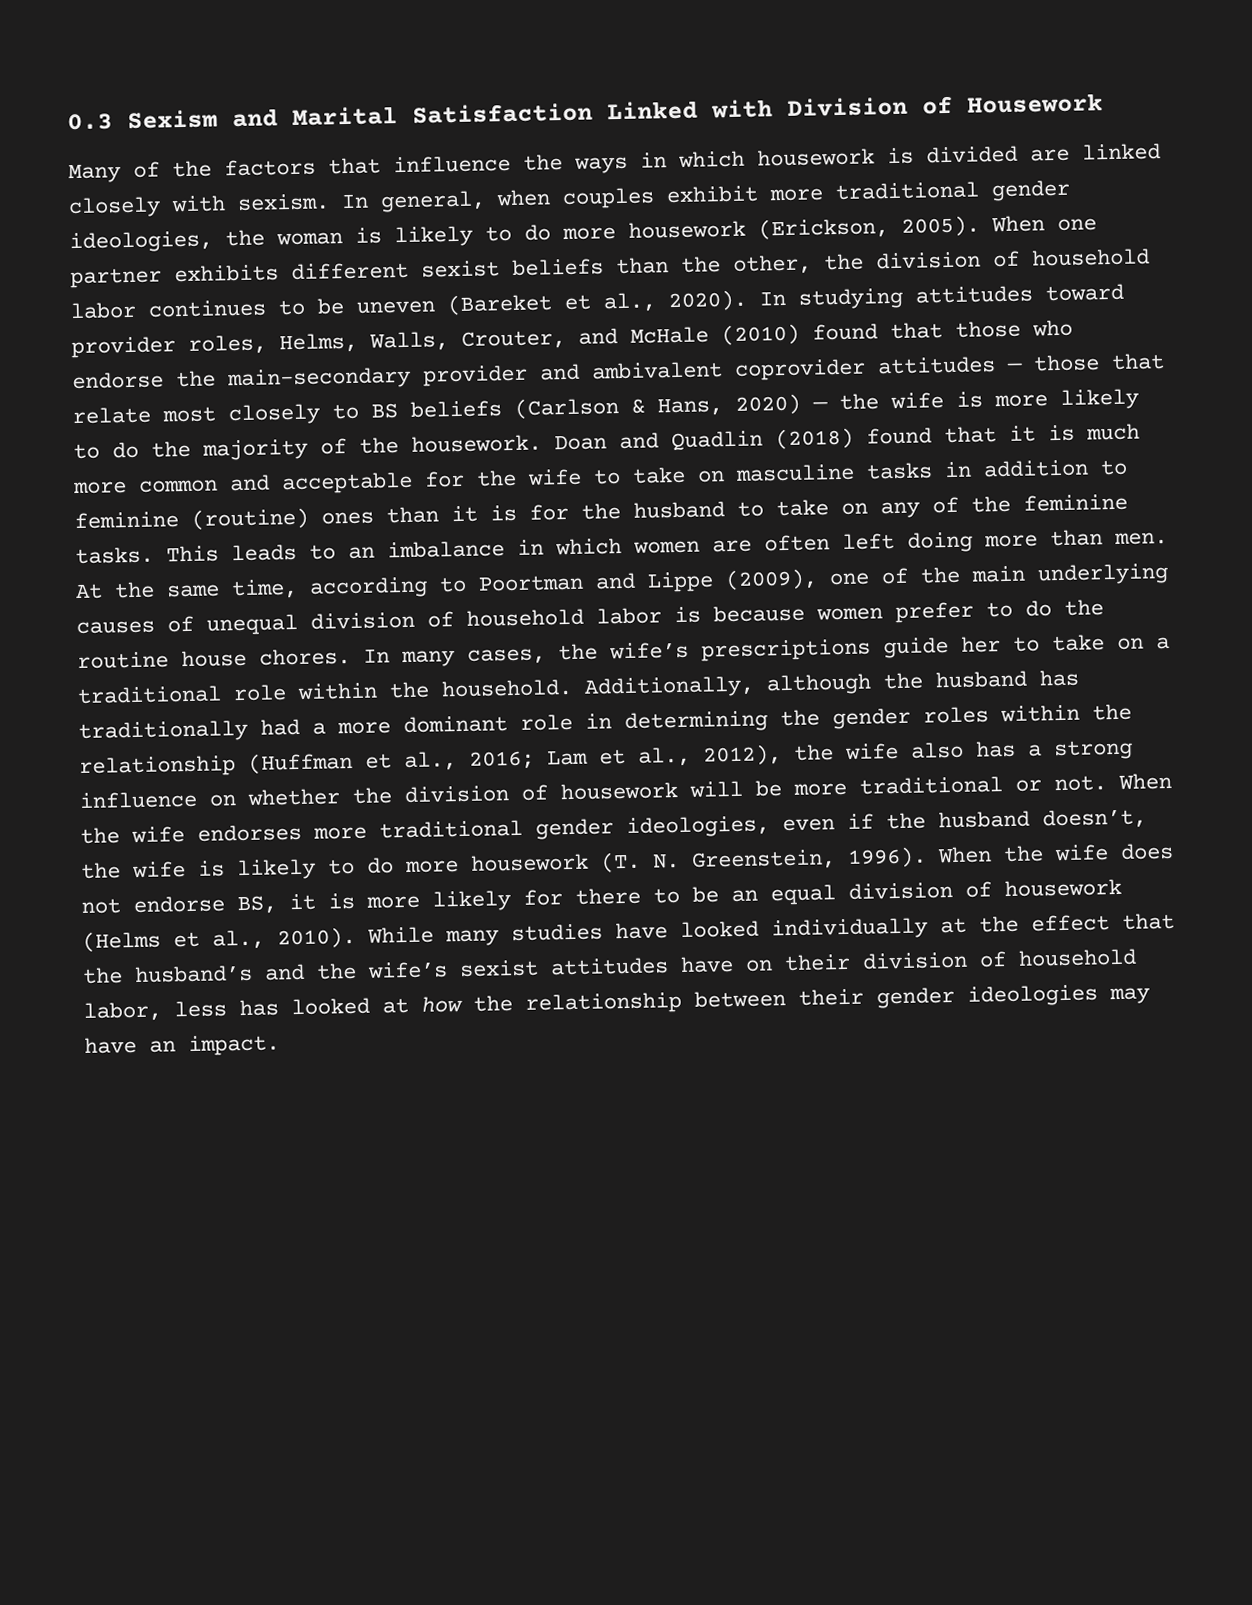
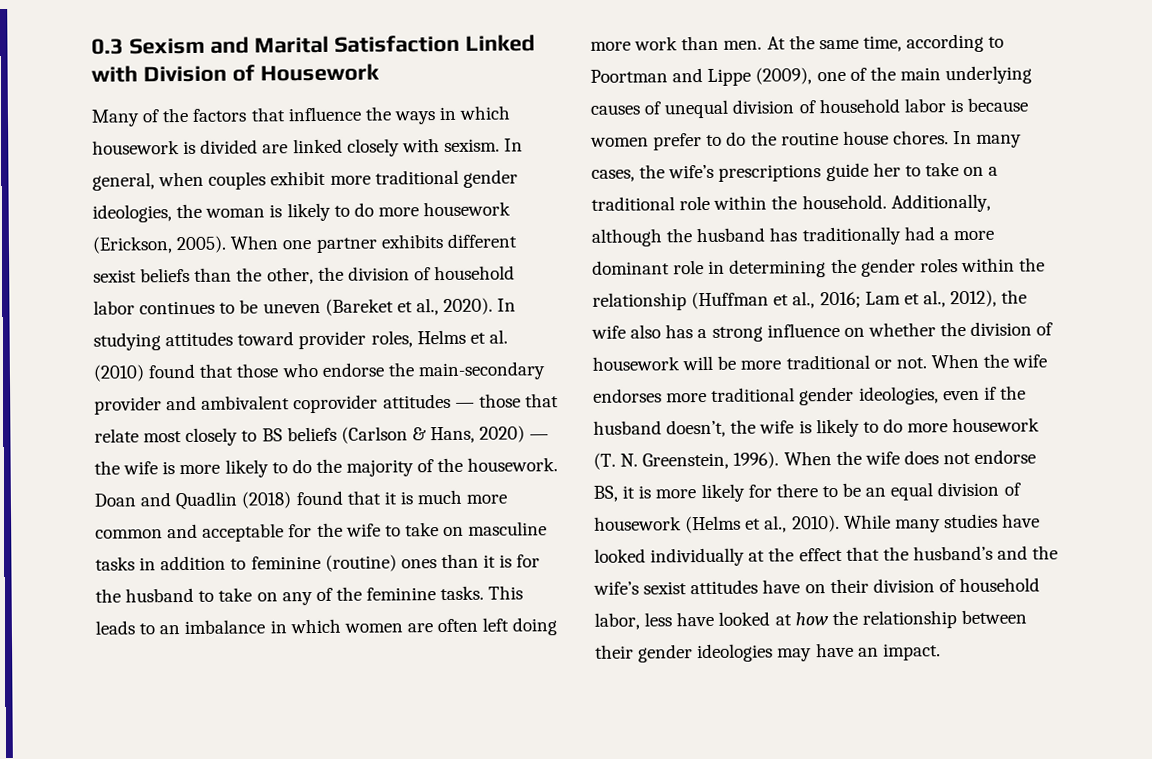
- In studying attitudes toward provider roles, Helms, Walls, Crouter, and McHale (2010) found that those who endorse the main-secondary provider and ambivalent coprovider attitudes — those that relate most closely to BS beliefs (Carlson & Hans, 2020) — the wife is more likely to do the majority of the housework.
+ In studying attitudes toward provider roles, Helms et al. (2010) found that those who endorse the main-secondary provider and ambivalent coprovider attitudes — those that relate most closely to BS beliefs (Carlson & Hans, 2020) — the wife is more likely to do the majority of the housework.
- This leads to an imbalance in which women are often left doing more than men.
+ This leads to an imbalance in which women are often left doing more work than men.
- While many studies have looked individually at the effect that the husband’s and the wife’s sexist attitudes have on their division of household labor, less has looked at how the relationship between their gender ideologies may have an impact.
+ While many studies have looked individually at the effect that the husband’s and the wife’s sexist attitudes have on their division of household labor, less have looked at how the relationship between their gender ideologies may have an impact.

